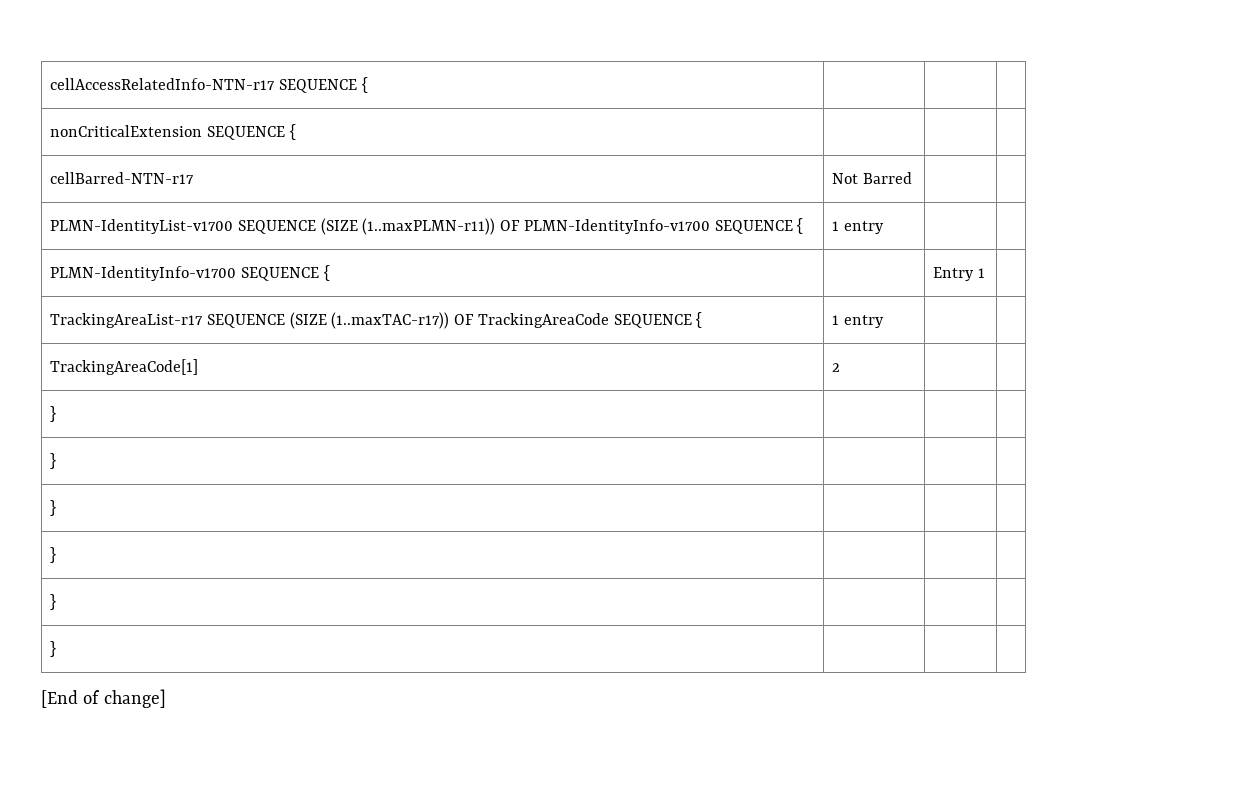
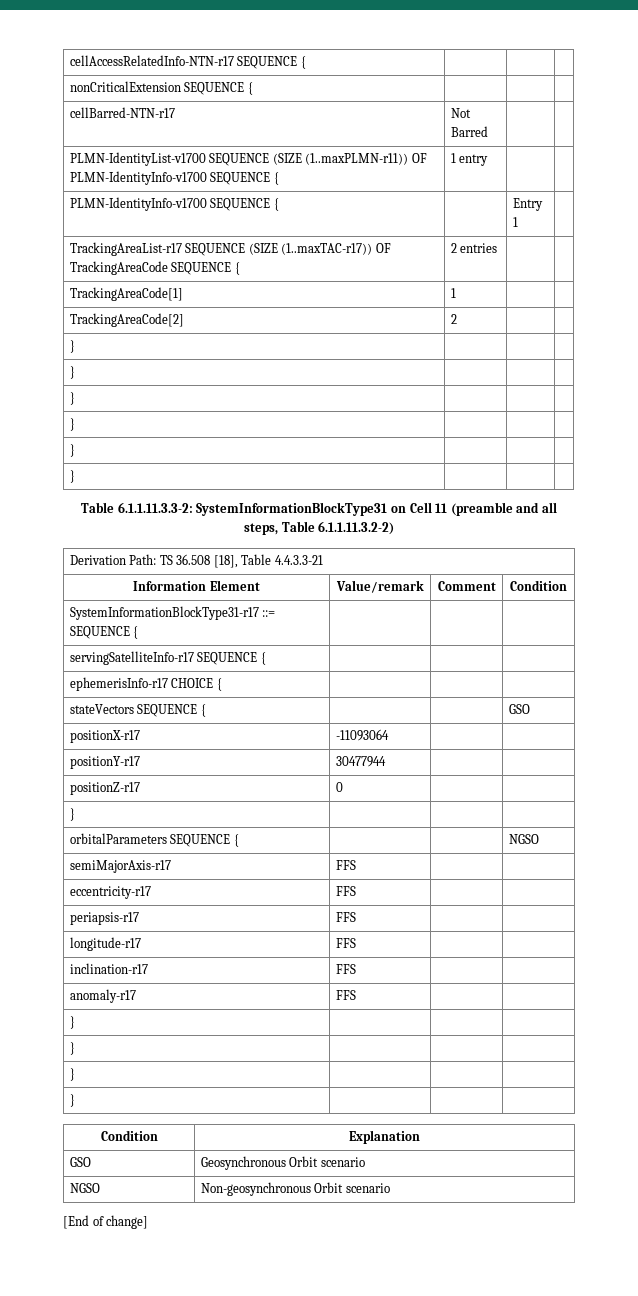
- TrackingAreaList-r17 SEQUENCE (SIZE (1..maxTAC-r17)) OF TrackingAreaCode SEQUENCE { | 1 entry | |
+ TrackingAreaList-r17 SEQUENCE (SIZE (1..maxTAC-r17)) OF TrackingAreaCode SEQUENCE { | 2 entries | |
- TrackingAreaCode[1] | 2 | |
+ TrackingAreaCode[1] | 1 | |
+ TrackingAreaCode[2] | 2 | |
+ Table 6.1.1.11.3.3-2: SystemInformationBlockType31 on Cell 11 (preamble and all steps, Table 6.1.1.11.3.2-2)
+ Derivation Path: TS 36.508 [18], Table 4.4.3.3-21
+ Information Element | Value/remark | Comment | Condition
+ SystemInformationBlockType31-r17 ::= SEQUENCE { | | |
+ servingSatelliteInfo-r17 SEQUENCE { | | |
+ ephemerisInfo-r17 CHOICE { | | |
+ stateVectors SEQUENCE { | | | GSO
+ positionX-r17 | -11093064 | |
+ positionY-r17 | 30477944 | |
+ positionZ-r17 | 0 | |
+ } | | |
+ orbitalParameters SEQUENCE { | | | NGSO
+ semiMajorAxis-r17 | FFS | |
+ eccentricity-r17 | FFS | |
+ periapsis-r17 | FFS | |
+ longitude-r17 | FFS | |
+ inclination-r17 | FFS | |
+ anomaly-r17 | FFS | |
+ } | | |
+ } | | |
+ } | | |
+ } | | |
+ Condition | Explanation
+ GSO | Geosynchronous Orbit scenario
+ NGSO | Non-geosynchronous Orbit scenario

